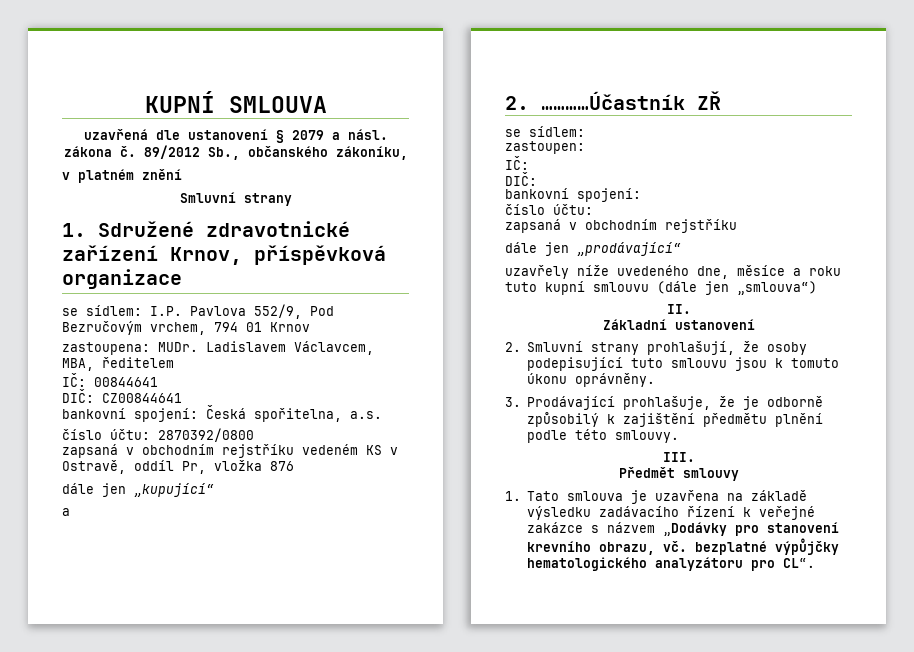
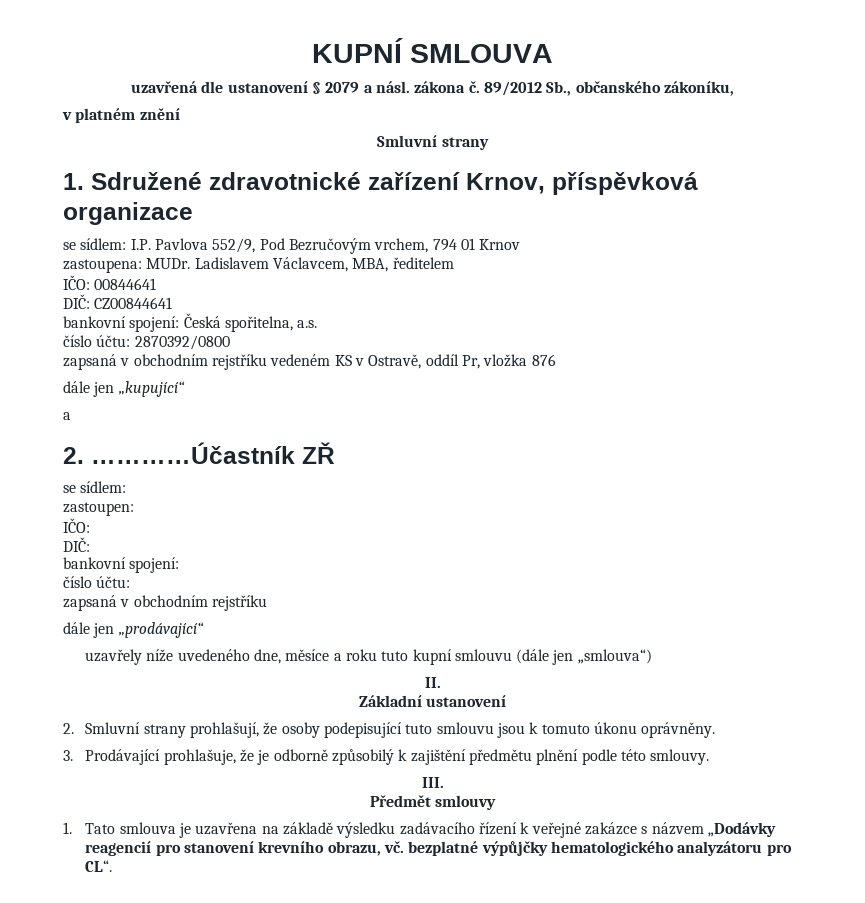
- IČ: 00844641
+ IČO: 00844641
  zastoupen:
- IČ:
+ IČO:
- 1. Tato smlouva je uzavřena na základě výsledku zadávacího řízení k veřejné zakázce s názvem „Dodávky pro stanovení krevního obrazu, vč. bezplatné výpůjčky hematologického analyzátoru pro CL“.
+ 1. Tato smlouva je uzavřena na základě výsledku zadávacího řízení k veřejné zakázce s názvem „Dodávky reagencií pro stanovení krevního obrazu, vč. bezplatné výpůjčky hematologického analyzátoru pro CL“.

